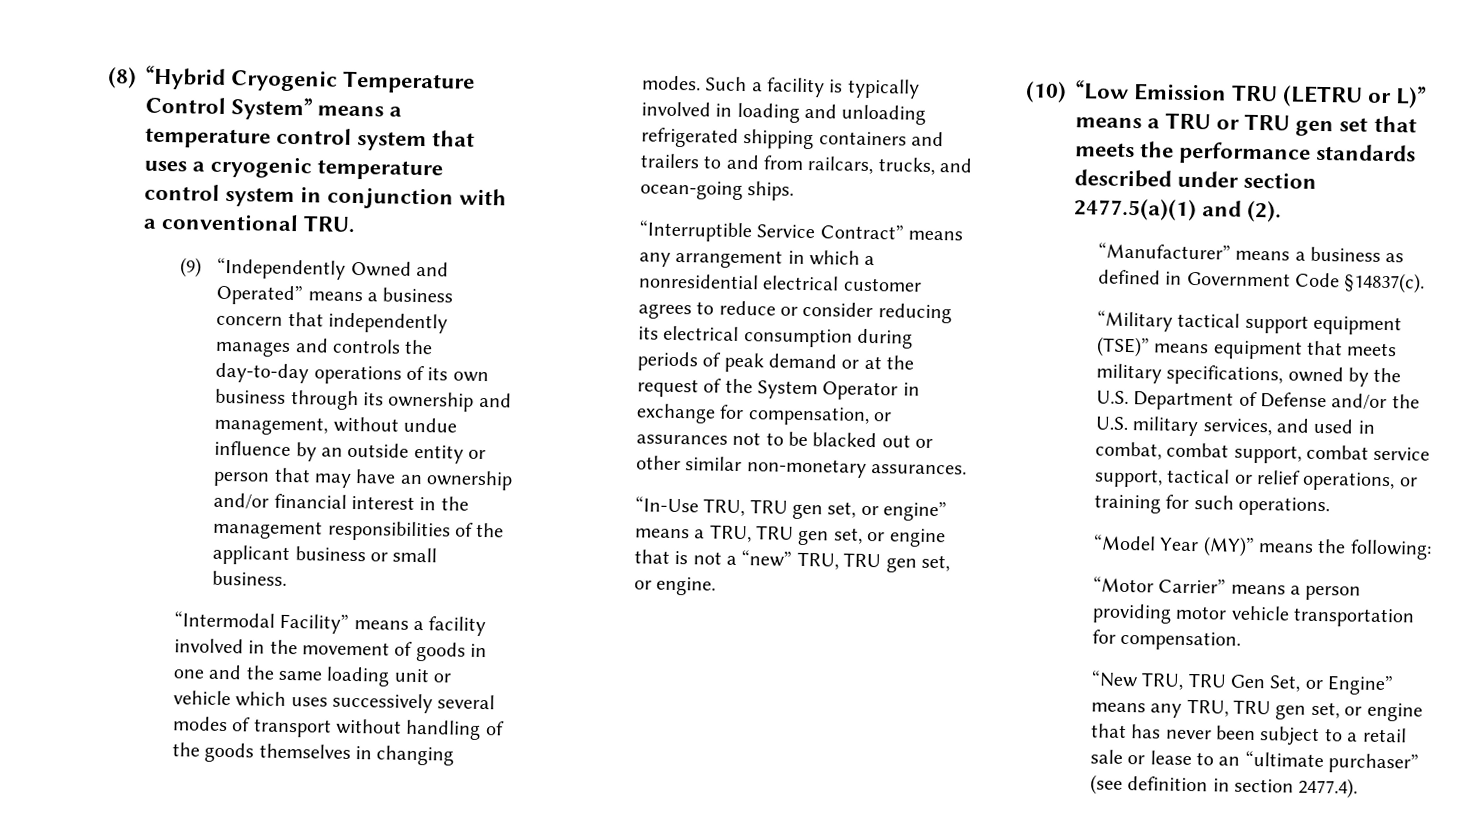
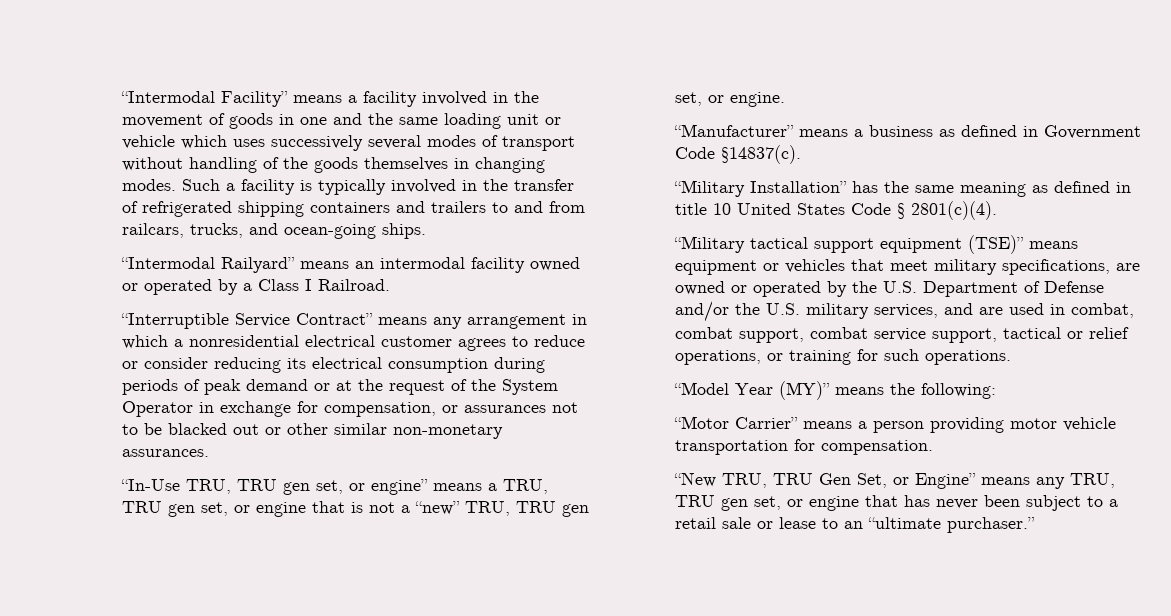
- (8) “Hybrid Cryogenic Temperature Control System” means a temperature control system that uses a cryogenic temperature control system in conjunction with a conventional TRU.
- (9) “Independently Owned and Operated” means a business concern that independently manages and controls the day-to-day operations of its own business through its ownership and management, without undue influence by an outside entity or person that may have an ownership and/or financial interest in the management responsibilities of the applicant business or small business.
- Such a facility is typically involved in loading and unloading refrigerated shipping containers and trailers to and from railcars, trucks, and ocean-going ships.
+ Such a facility is typically involved in the transfer of refrigerated shipping containers and trailers to and from railcars, trucks, and ocean-going ships.
+ “Intermodal Railyard” means an intermodal facility owned or operated by a Class I Railroad.
- (10) “Low Emission TRU (LETRU or L)” means a TRU or TRU gen set that meets the performance standards described under section 2477.5(a)(1) and (2).
+ “Military Installation” has the same meaning as defined in title 10 United States Code § 2801(c)(4).
- “Military tactical support equipment (TSE)” means equipment that meets military specifications, owned by the U.S. Department of Defense and/or the U.S. military services, and used in combat, combat support, combat service support, tactical or relief operations, or training for such operations.
+ “Military tactical support equipment (TSE)” means equipment or vehicles that meet military specifications, are owned or operated by the U.S. Department of Defense and/or the U.S. military services, and are used in combat, combat support, combat service support, tactical or relief operations, or training for such operations.
- “New TRU, TRU Gen Set, or Engine” means any TRU, TRU gen set, or engine that has never been subject to a retail sale or lease to an “ultimate purchaser” (see definition in section 2477.4).
+ “New TRU, TRU Gen Set, or Engine” means any TRU, TRU gen set, or engine that has never been subject to a retail sale or lease to an “ultimate purchaser.”

